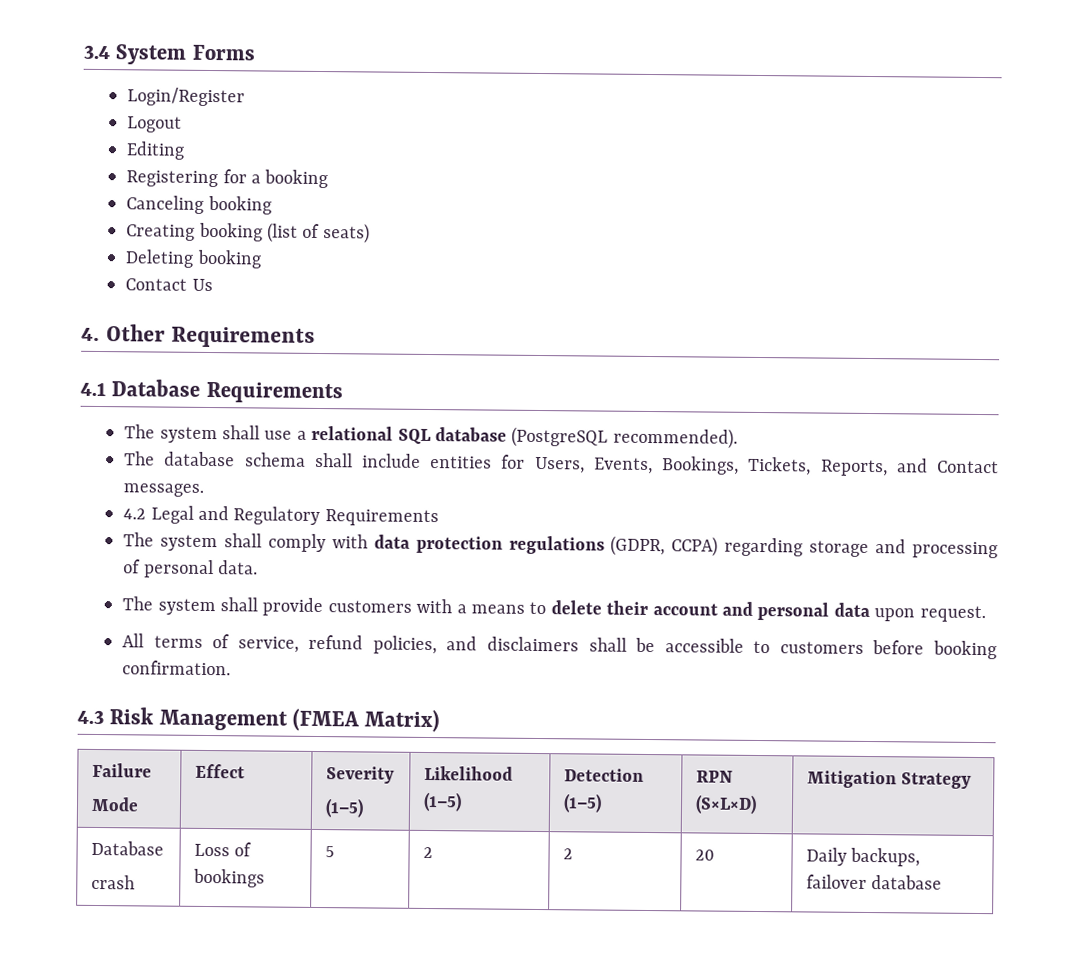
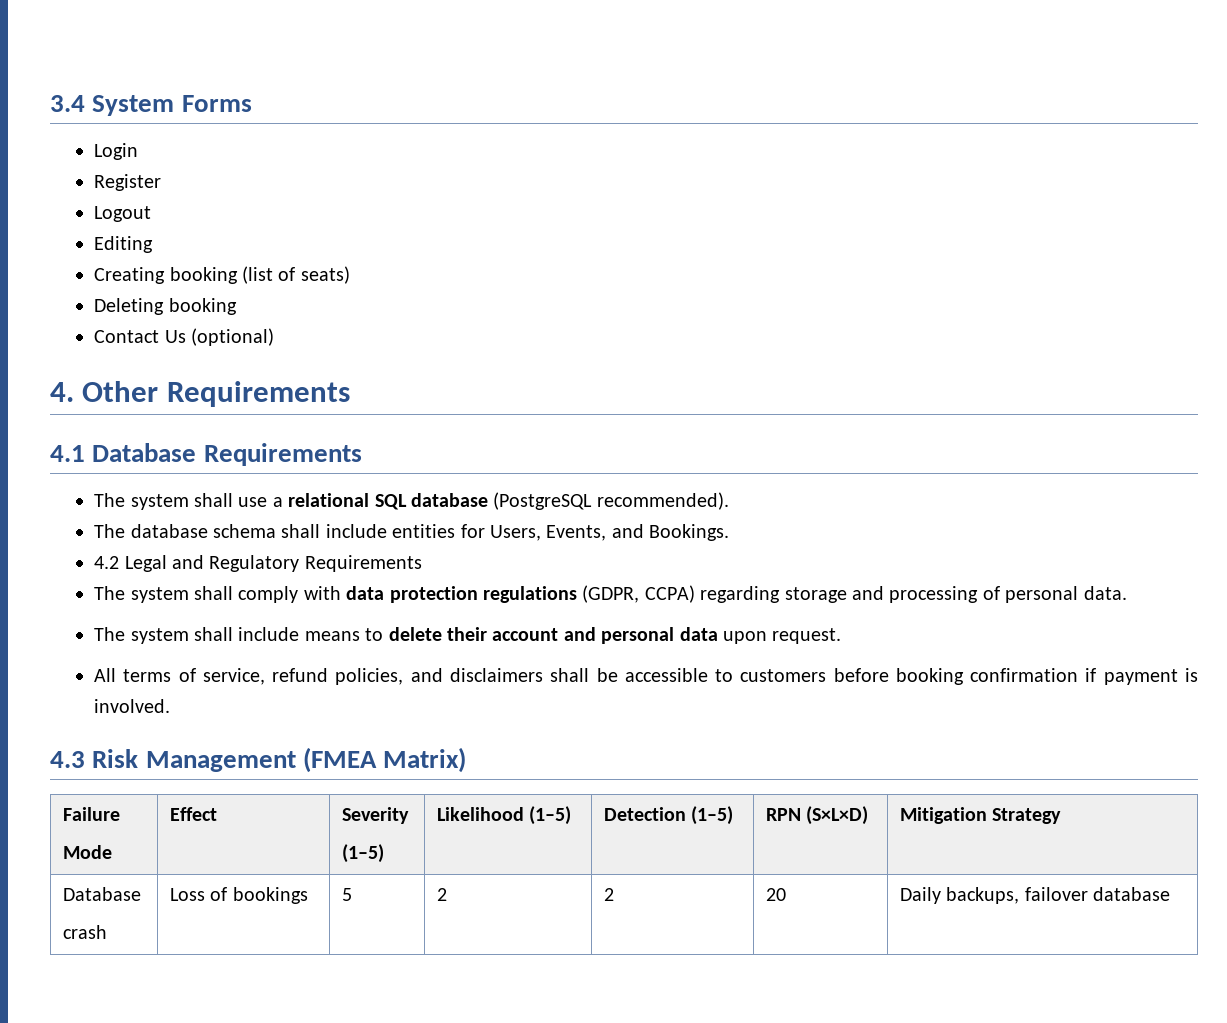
- Login/Register
+ Login
+ Register
- Registering for a booking
- Canceling booking
- Contact Us
+ Contact Us (optional)
- The database schema shall include entities for Users, Events, Bookings, Tickets, Reports, and Contact messages.
+ The database schema shall include entities for Users, Events, and Bookings.
- The system shall provide customers with a means to delete their account and personal data upon request.
+ The system shall include means to delete their account and personal data upon request.
- All terms of service, refund policies, and disclaimers shall be accessible to customers before booking confirmation.
+ All terms of service, refund policies, and disclaimers shall be accessible to customers before booking confirmation if payment is involved.

